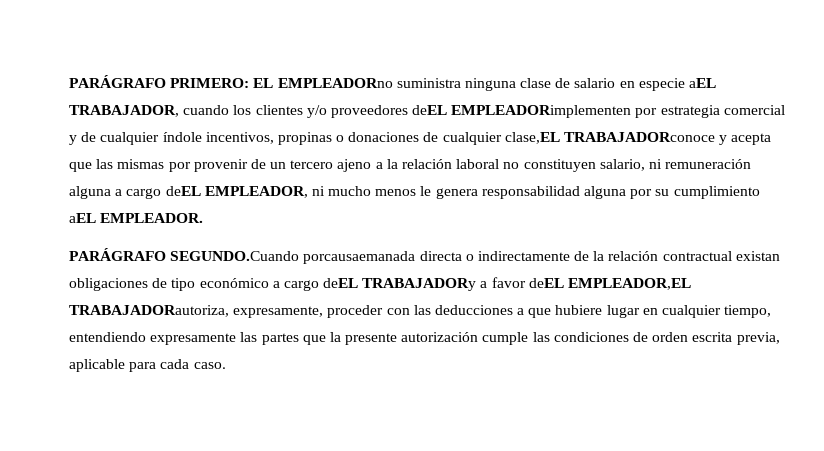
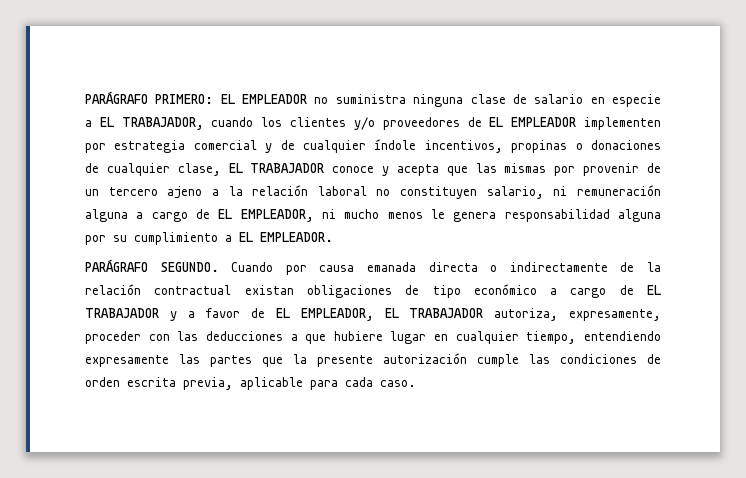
- EL EMPLEADORno suministra ninguna clase de salario en especie aEL TRABAJADOR, cuando los clientes y/o proveedores deEL EMPLEADORimplementen por estrategia comercial y de cualquier índole incentivos, propinas o donaciones de cualquier clase,EL TRABAJADORconoce y acepta que las mismas por provenir de un tercero ajeno a la relación laboral no constituyen salario, ni remuneración alguna a cargo deEL EMPLEADOR, ni mucho menos le genera responsabilidad alguna por su cumplimiento aEL EMPLEADOR.
+ EL EMPLEADOR no suministra ninguna clase de salario en especie a EL TRABAJADOR, cuando los clientes y/o proveedores de EL EMPLEADOR implementen por estrategia comercial y de cualquier índole incentivos, propinas o donaciones de cualquier clase, EL TRABAJADOR conoce y acepta que las mismas por provenir de un tercero ajeno a la relación laboral no constituyen salario, ni remuneración alguna a cargo de EL EMPLEADOR, ni mucho menos le genera responsabilidad alguna por su cumplimiento a EL EMPLEADOR.
- PARÁGRAFO SEGUNDO.Cuando porcausaemanada directa o indirectamente de la relación contractual existan obligaciones de tipo económico a cargo deEL TRABAJADORy a favor deEL EMPLEADOR,EL TRABAJADORautoriza, expresamente, proceder con las deducciones a que hubiere lugar en cualquier tiempo, entendiendo expresamente las partes que la presente autorización cumple las condiciones de orden escrita previa, aplicable para cada caso.
+ PARÁGRAFO SEGUNDO. Cuando por causa emanada directa o indirectamente de la relación contractual existan obligaciones de tipo económico a cargo de EL TRABAJADOR y a favor de EL EMPLEADOR, EL TRABAJADOR autoriza, expresamente, proceder con las deducciones a que hubiere lugar en cualquier tiempo, entendiendo expresamente las partes que la presente autorización cumple las condiciones de orden escrita previa, aplicable para cada caso.

